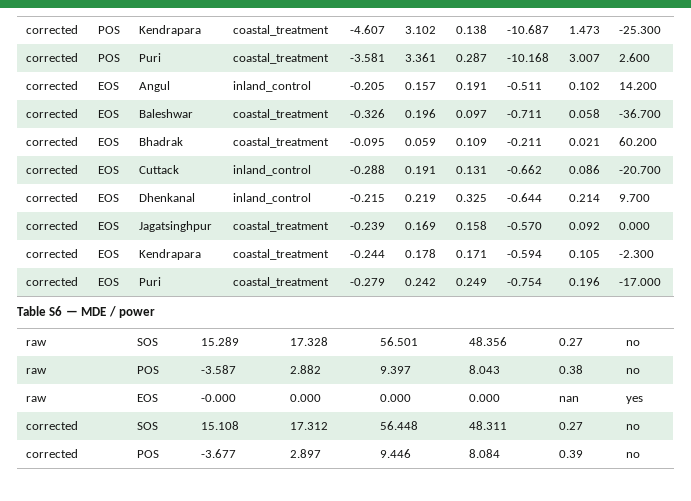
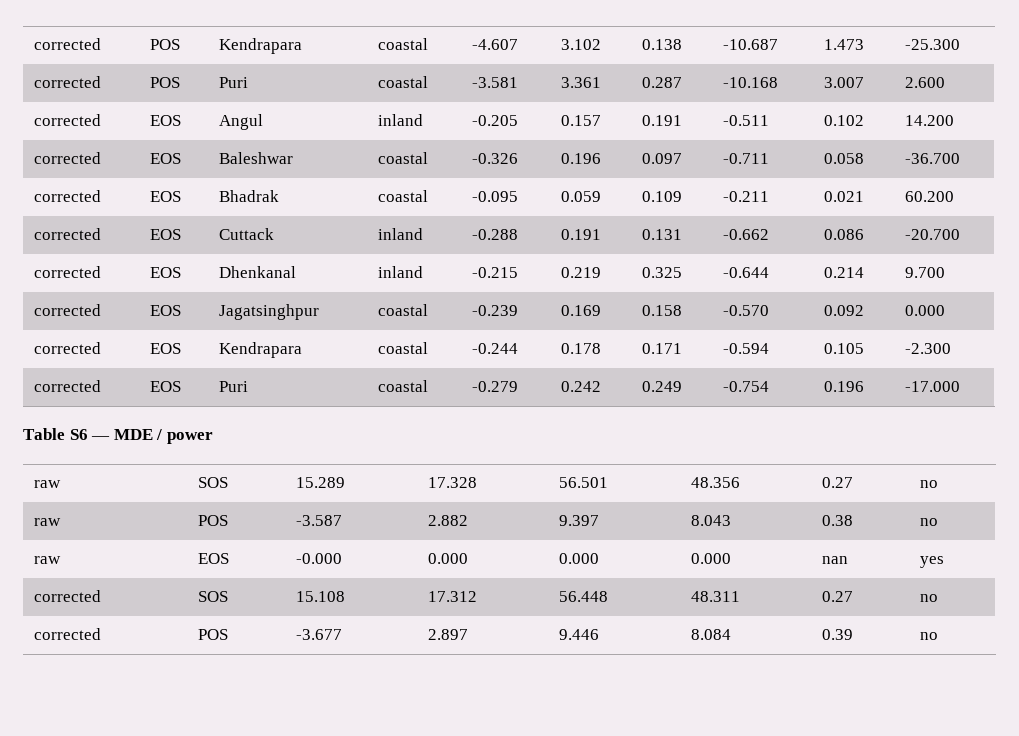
- corrected | POS | Kendrapara | coastal_treatment | -4.607 | 3.102 | 0.138 | -10.687 | 1.473 | -25.300
+ corrected | POS | Kendrapara | coastal | -4.607 | 3.102 | 0.138 | -10.687 | 1.473 | -25.300
- corrected | POS | Puri | coastal_treatment | -3.581 | 3.361 | 0.287 | -10.168 | 3.007 | 2.600
+ corrected | POS | Puri | coastal | -3.581 | 3.361 | 0.287 | -10.168 | 3.007 | 2.600
- corrected | EOS | Angul | inland_control | -0.205 | 0.157 | 0.191 | -0.511 | 0.102 | 14.200
+ corrected | EOS | Angul | inland | -0.205 | 0.157 | 0.191 | -0.511 | 0.102 | 14.200
- corrected | EOS | Baleshwar | coastal_treatment | -0.326 | 0.196 | 0.097 | -0.711 | 0.058 | -36.700
+ corrected | EOS | Baleshwar | coastal | -0.326 | 0.196 | 0.097 | -0.711 | 0.058 | -36.700
- corrected | EOS | Bhadrak | coastal_treatment | -0.095 | 0.059 | 0.109 | -0.211 | 0.021 | 60.200
+ corrected | EOS | Bhadrak | coastal | -0.095 | 0.059 | 0.109 | -0.211 | 0.021 | 60.200
- corrected | EOS | Cuttack | inland_control | -0.288 | 0.191 | 0.131 | -0.662 | 0.086 | -20.700
+ corrected | EOS | Cuttack | inland | -0.288 | 0.191 | 0.131 | -0.662 | 0.086 | -20.700
- corrected | EOS | Dhenkanal | inland_control | -0.215 | 0.219 | 0.325 | -0.644 | 0.214 | 9.700
+ corrected | EOS | Dhenkanal | inland | -0.215 | 0.219 | 0.325 | -0.644 | 0.214 | 9.700
- corrected | EOS | Jagatsinghpur | coastal_treatment | -0.239 | 0.169 | 0.158 | -0.570 | 0.092 | 0.000
+ corrected | EOS | Jagatsinghpur | coastal | -0.239 | 0.169 | 0.158 | -0.570 | 0.092 | 0.000
- corrected | EOS | Kendrapara | coastal_treatment | -0.244 | 0.178 | 0.171 | -0.594 | 0.105 | -2.300
+ corrected | EOS | Kendrapara | coastal | -0.244 | 0.178 | 0.171 | -0.594 | 0.105 | -2.300
- corrected | EOS | Puri | coastal_treatment | -0.279 | 0.242 | 0.249 | -0.754 | 0.196 | -17.000
+ corrected | EOS | Puri | coastal | -0.279 | 0.242 | 0.249 | -0.754 | 0.196 | -17.000

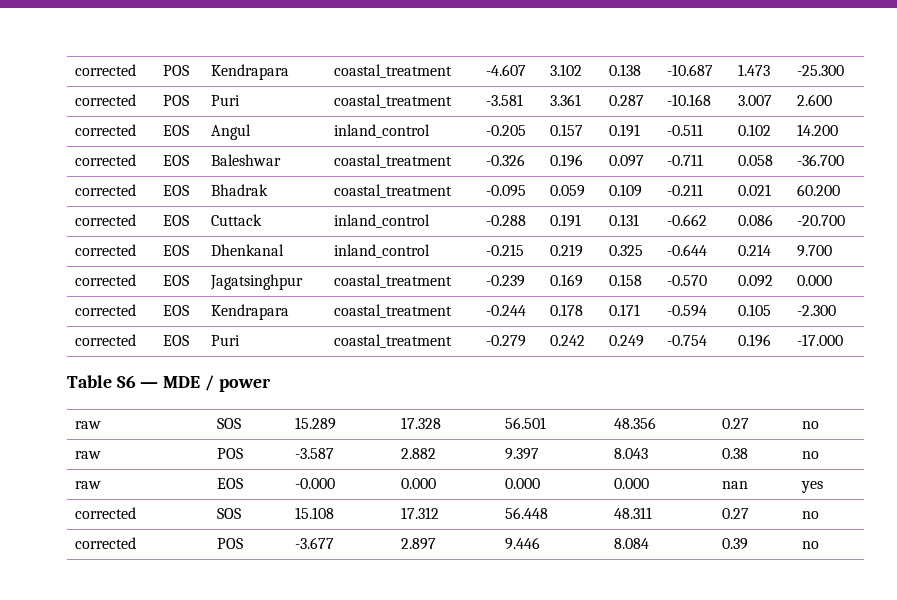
- corrected | POS | Kendrapara | coastal | -4.607 | 3.102 | 0.138 | -10.687 | 1.473 | -25.300
+ corrected | POS | Kendrapara | coastal_treatment | -4.607 | 3.102 | 0.138 | -10.687 | 1.473 | -25.300
- corrected | POS | Puri | coastal | -3.581 | 3.361 | 0.287 | -10.168 | 3.007 | 2.600
+ corrected | POS | Puri | coastal_treatment | -3.581 | 3.361 | 0.287 | -10.168 | 3.007 | 2.600
- corrected | EOS | Angul | inland | -0.205 | 0.157 | 0.191 | -0.511 | 0.102 | 14.200
+ corrected | EOS | Angul | inland_control | -0.205 | 0.157 | 0.191 | -0.511 | 0.102 | 14.200
- corrected | EOS | Baleshwar | coastal | -0.326 | 0.196 | 0.097 | -0.711 | 0.058 | -36.700
+ corrected | EOS | Baleshwar | coastal_treatment | -0.326 | 0.196 | 0.097 | -0.711 | 0.058 | -36.700
- corrected | EOS | Bhadrak | coastal | -0.095 | 0.059 | 0.109 | -0.211 | 0.021 | 60.200
+ corrected | EOS | Bhadrak | coastal_treatment | -0.095 | 0.059 | 0.109 | -0.211 | 0.021 | 60.200
- corrected | EOS | Cuttack | inland | -0.288 | 0.191 | 0.131 | -0.662 | 0.086 | -20.700
+ corrected | EOS | Cuttack | inland_control | -0.288 | 0.191 | 0.131 | -0.662 | 0.086 | -20.700
- corrected | EOS | Dhenkanal | inland | -0.215 | 0.219 | 0.325 | -0.644 | 0.214 | 9.700
+ corrected | EOS | Dhenkanal | inland_control | -0.215 | 0.219 | 0.325 | -0.644 | 0.214 | 9.700
- corrected | EOS | Jagatsinghpur | coastal | -0.239 | 0.169 | 0.158 | -0.570 | 0.092 | 0.000
+ corrected | EOS | Jagatsinghpur | coastal_treatment | -0.239 | 0.169 | 0.158 | -0.570 | 0.092 | 0.000
- corrected | EOS | Kendrapara | coastal | -0.244 | 0.178 | 0.171 | -0.594 | 0.105 | -2.300
+ corrected | EOS | Kendrapara | coastal_treatment | -0.244 | 0.178 | 0.171 | -0.594 | 0.105 | -2.300
- corrected | EOS | Puri | coastal | -0.279 | 0.242 | 0.249 | -0.754 | 0.196 | -17.000
+ corrected | EOS | Puri | coastal_treatment | -0.279 | 0.242 | 0.249 | -0.754 | 0.196 | -17.000

